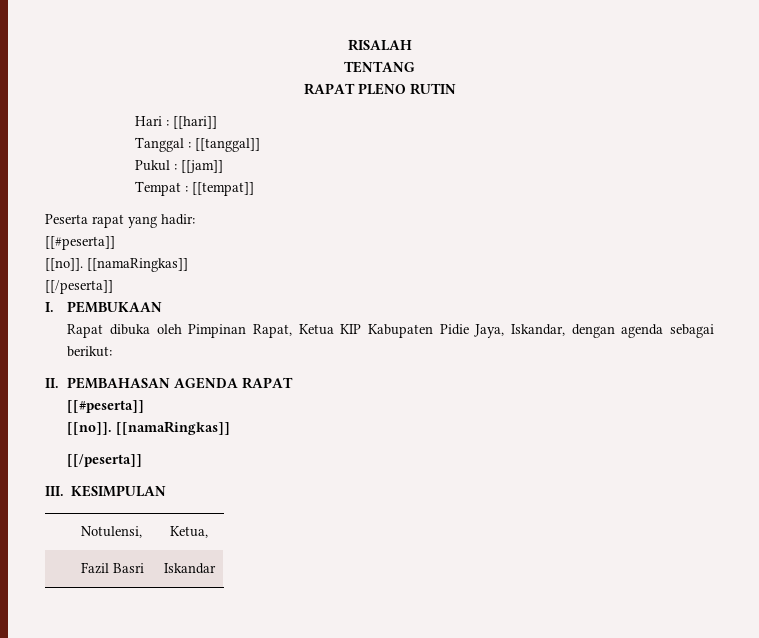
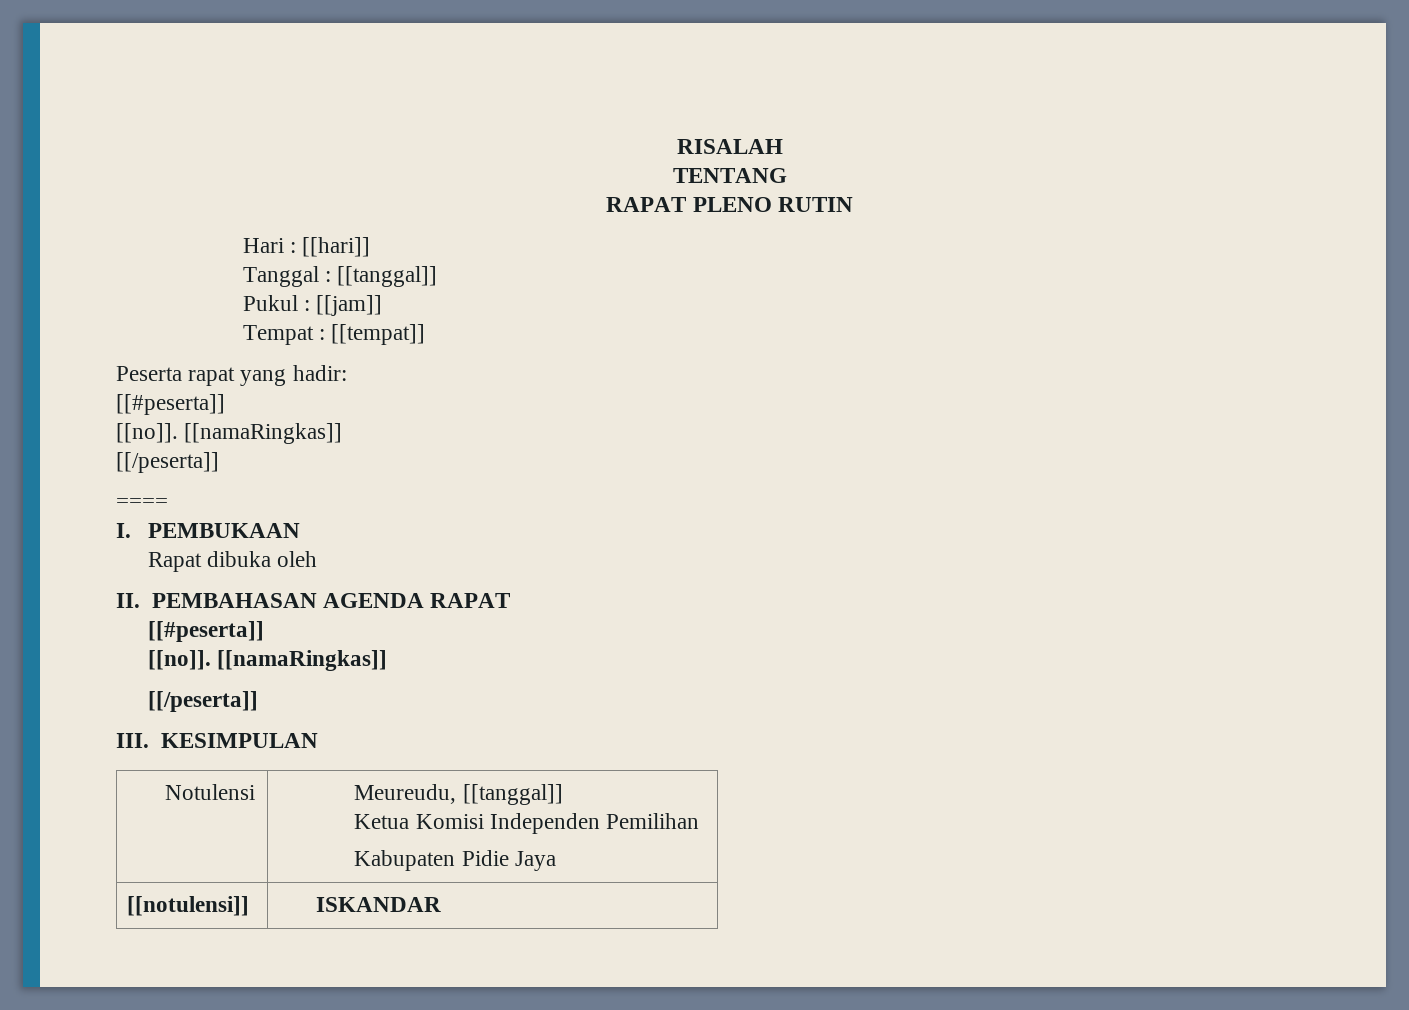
+ ====
- Rapat dibuka oleh Pimpinan Rapat, Ketua KIP Kabupaten Pidie Jaya, Iskandar, dengan agenda sebagai berikut:
+ Rapat dibuka oleh
- Notulensi, | Ketua,
- Fazil Basri | Iskandar
+ Notulensi | Meureudu, [[tanggal]]
+ Ketua Komisi Independen Pemilihan
+ Kabupaten Pidie Jaya
+ [[notulensi]] | ISKANDAR

